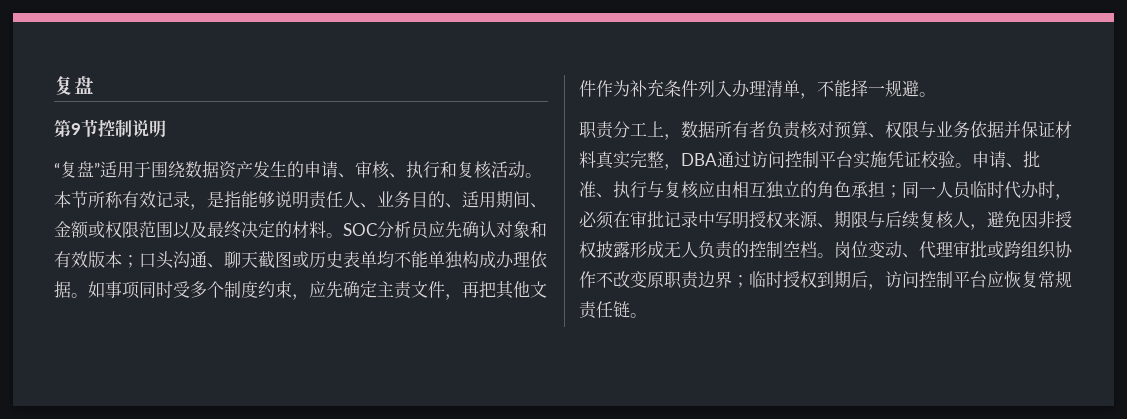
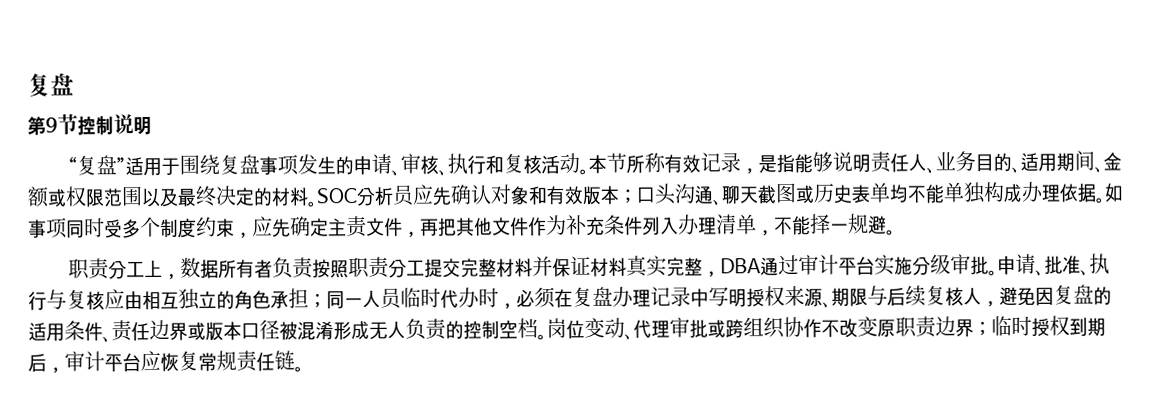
- “复盘”适用于围绕数据资产发生的申请、审核、执行和复核活动。
+ “复盘”适用于围绕复盘事项发生的申请、审核、执行和复核活动。
- 职责分工上，数据所有者负责核对预算、权限与业务依据并保证材料真实完整，DBA通过访问控制平台实施凭证校验。
+ 职责分工上，数据所有者负责按照职责分工提交完整材料并保证材料真实完整，DBA通过审计平台实施分级审批。
- 申请、批准、执行与复核应由相互独立的角色承担；同一人员临时代办时，必须在审批记录中写明授权来源、期限与后续复核人，避免因非授权披露形成无人负责的控制空档。
+ 申请、批准、执行与复核应由相互独立的角色承担；同一人员临时代办时，必须在复盘办理记录中写明授权来源、期限与后续复核人，避免因复盘的适用条件、责任边界或版本口径被混淆形成无人负责的控制空档。
- 岗位变动、代理审批或跨组织协作不改变原职责边界；临时授权到期后，访问控制平台应恢复常规责任链。
+ 岗位变动、代理审批或跨组织协作不改变原职责边界；临时授权到期后，审计平台应恢复常规责任链。

